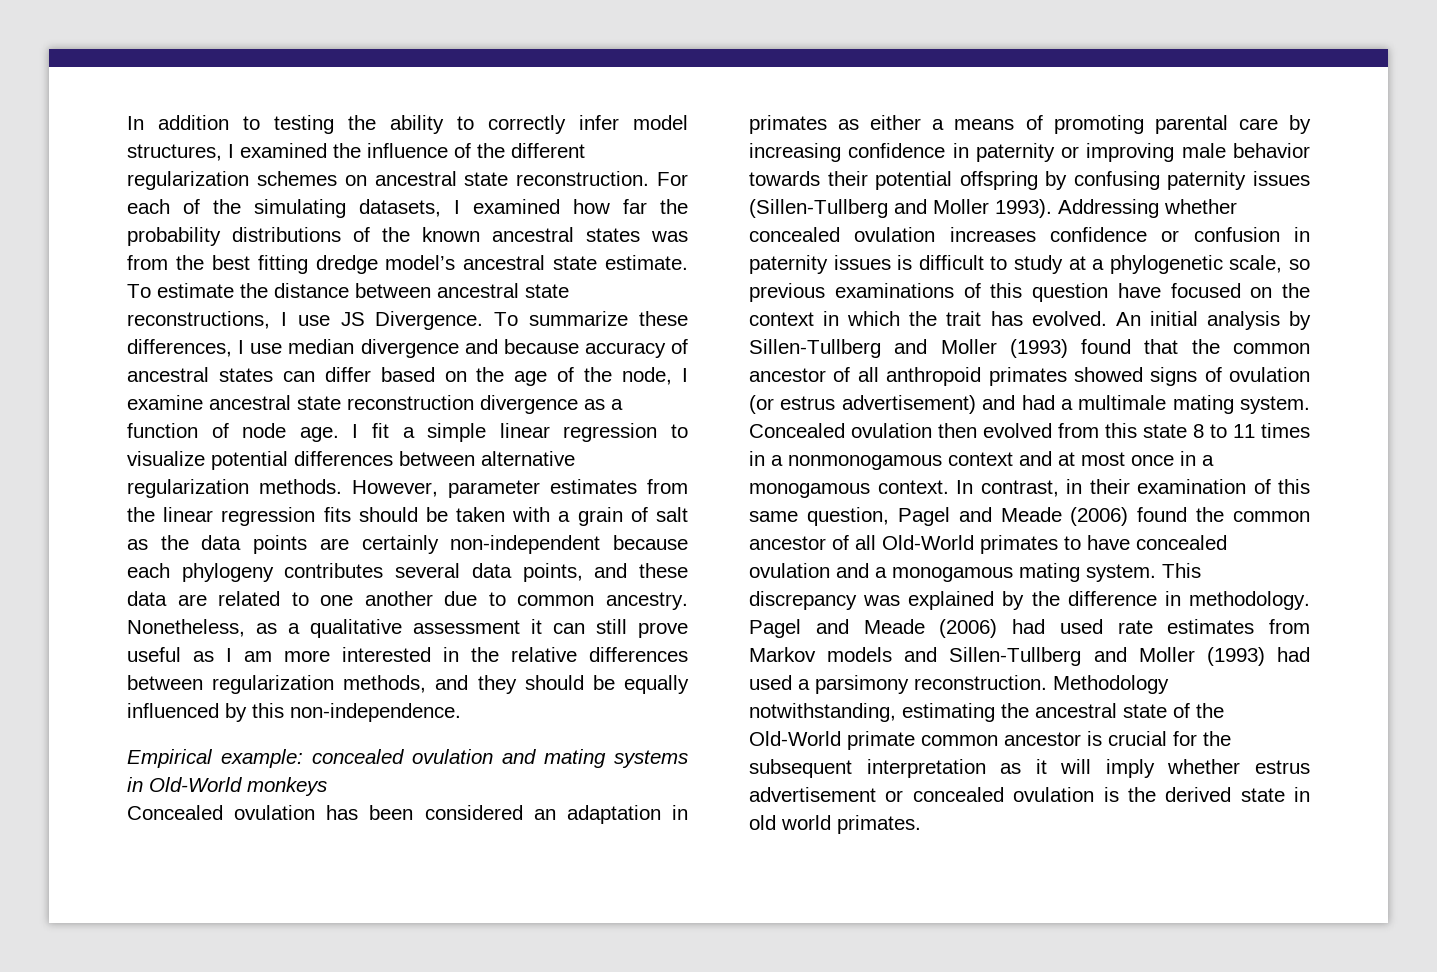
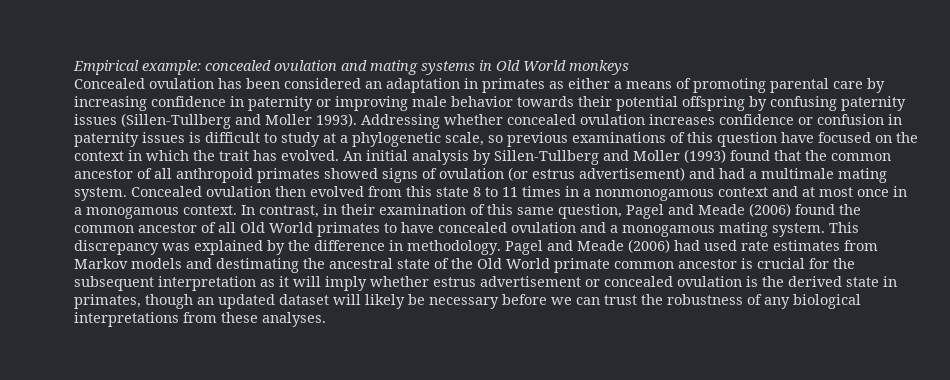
- In addition to testing the ability to correctly infer model structures, I examined the influence of the different regularization schemes on ancestral state reconstruction. For each of the simulating datasets, I examined how far the probability distributions of the known ancestral states was from the best fitting dredge model’s ancestral state estimate. To estimate the distance between ancestral state reconstructions, I use JS Divergence. To summarize these differences, I use median divergence and because accuracy of ancestral states can differ based on the age of the node, I examine ancestral state reconstruction divergence as a function of node age. I fit a simple linear regression to visualize potential differences between alternative regularization methods. However, parameter estimates from the linear regression fits should be taken with a grain of salt as the data points are certainly non-independent because each phylogeny contributes several data points, and these data are related to one another due to common ancestry. Nonetheless, as a qualitative assessment it can still prove useful as I am more interested in the relative differences between regularization methods, and they should be equally influenced by this non-independence.
- Empirical example: concealed ovulation and mating systems in Old-World monkeys
+ Empirical example: concealed ovulation and mating systems in Old World monkeys
- In contrast, in their examination of this same question, Pagel and Meade (2006) found the common ancestor of all Old-World primates to have concealed ovulation and a monogamous mating system.
+ In contrast, in their examination of this same question, Pagel and Meade (2006) found the common ancestor of all Old World primates to have concealed ovulation and a monogamous mating system.
- Pagel and Meade (2006) had used rate estimates from Markov models and Sillen-Tullberg and Moller (1993) had used a parsimony reconstruction. Methodology notwithstanding, estimating the ancestral state of the Old-World primate common ancestor is crucial for the subsequent interpretation as it will imply whether estrus advertisement or concealed ovulation is the derived state in old world primates.
+ Pagel and Meade (2006) had used rate estimates from Markov models and destimating the ancestral state of the Old World primate common ancestor is crucial for the subsequent interpretation as it will imply whether estrus advertisement or concealed ovulation is the derived state in primates, though an updated dataset will likely be necessary before we can trust the robustness of any biological interpretations from these analyses.

